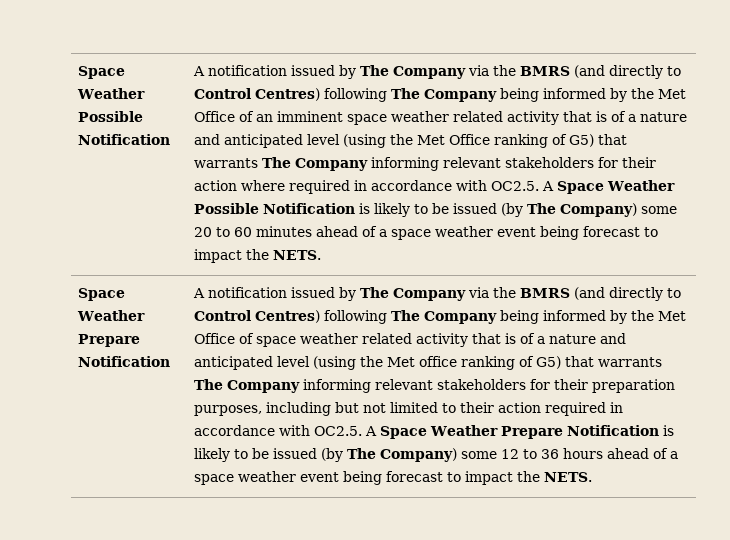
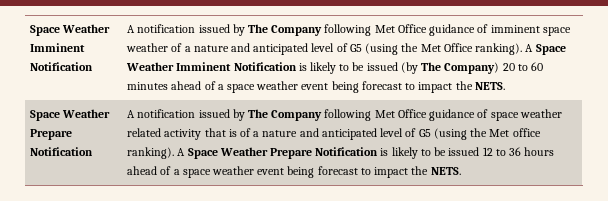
- Space Weather Possible Notification | A notification issued by The Company via the BMRS (and directly to Control Centres) following The Company being informed by the Met Office of an imminent space weather related activity that is of a nature and anticipated level (using the Met Office ranking of G5) that warrants The Company informing relevant stakeholders for their action where required in accordance with OC2.5. A Space Weather Possible Notification is likely to be issued (by The Company) some 20 to 60 minutes ahead of a space weather event being forecast to impact the NETS.
+ Space Weather Imminent Notification | A notification issued by The Company following Met Office guidance of imminent space weather of a nature and anticipated level of G5 (using the Met Office ranking). A Space Weather Imminent Notification is likely to be issued (by The Company) 20 to 60 minutes ahead of a space weather event being forecast to impact the NETS.
- A notification issued by The Company via the BMRS (and directly to Control Centres) following The Company being informed by the Met Office of space weather related activity that is of a nature and anticipated level (using the Met office ranking of G5) that warrants The Company informing relevant stakeholders for their preparation purposes, including but not limited to their action required in accordance with OC2.5. A Space Weather Prepare Notification is likely to be issued (by The Company) some 12 to 36 hours ahead of a space weather event being forecast to impact the NETS.
+ A notification issued by The Company following Met Office guidance of space weather related activity that is of a nature and anticipated level of G5 (using the Met office ranking). A Space Weather Prepare Notification is likely to be issued 12 to 36 hours ahead of a space weather event being forecast to impact the NETS.

